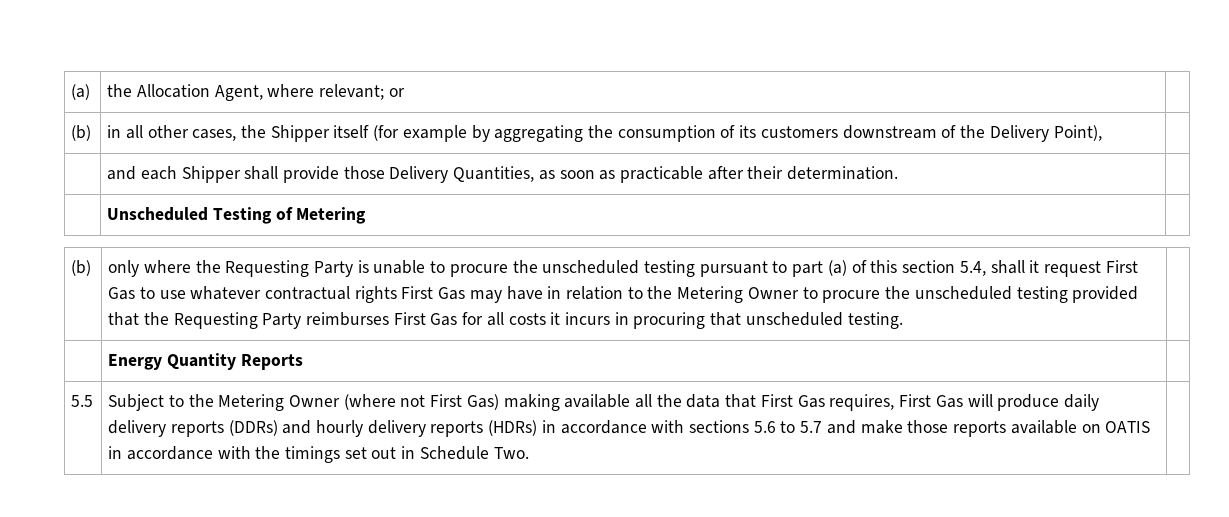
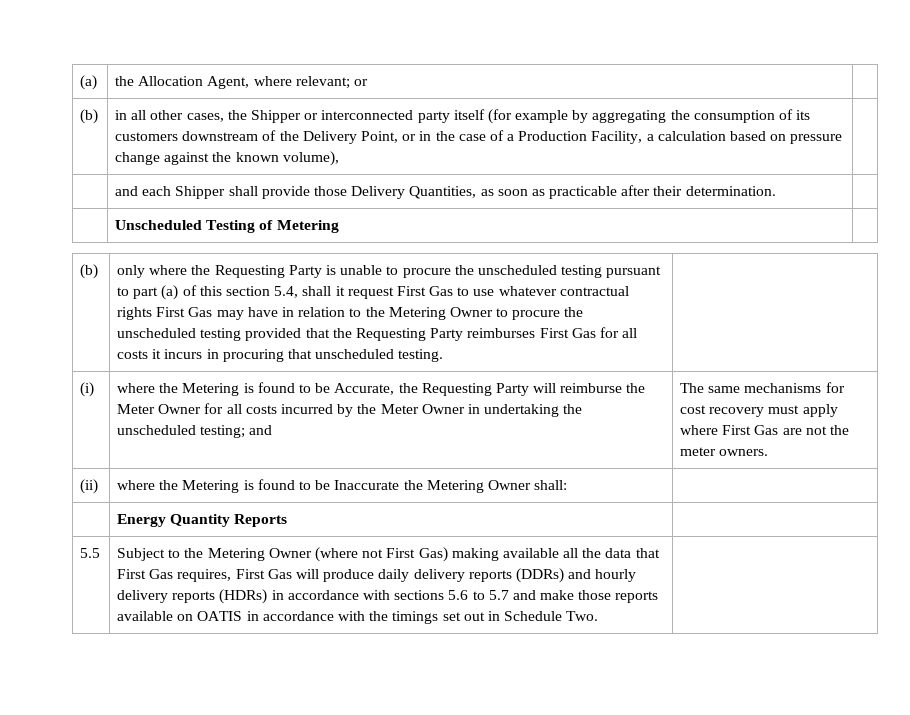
- in all other cases, the Shipper itself (for example by aggregating the consumption of its customers downstream of the Delivery Point),
+ in all other cases, the Shipper or interconnected party itself (for example by aggregating the consumption of its customers downstream of the Delivery Point, or in the case of a Production Facility, a calculation based on pressure change against the known volume),
+ (i) | where the Metering is found to be Accurate, the Requesting Party will reimburse the Meter Owner for all costs incurred by the Meter Owner in undertaking the unscheduled testing; and | The same mechanisms for cost recovery must apply where First Gas are not the meter owners.
+ (ii) | where the Metering is found to be Inaccurate the Metering Owner shall: |

